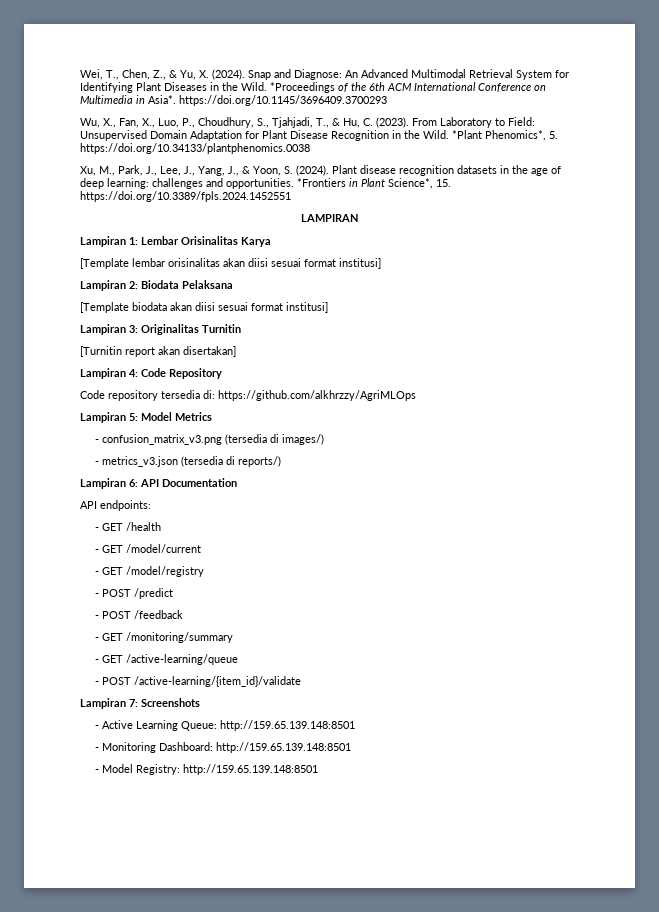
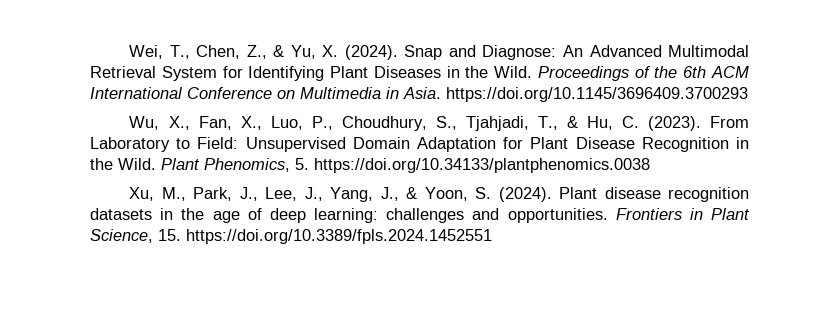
- *Proceedings of the 6th ACM International Conference on Multimedia in Asia*. https://doi.org/10.1145/3696409.3700293
+ Proceedings of the 6th ACM International Conference on Multimedia in Asia. https://doi.org/10.1145/3696409.3700293
- *Plant Phenomics*, 5. https://doi.org/10.34133/plantphenomics.0038
+ Plant Phenomics, 5. https://doi.org/10.34133/plantphenomics.0038
- *Frontiers in Plant Science*, 15. https://doi.org/10.3389/fpls.2024.1452551
+ Frontiers in Plant Science, 15. https://doi.org/10.3389/fpls.2024.1452551
- LAMPIRAN
- Lampiran 1: Lembar Orisinalitas Karya
- [Template lembar orisinalitas akan diisi sesuai format institusi]
- Lampiran 2: Biodata Pelaksana
- [Template biodata akan diisi sesuai format institusi]
- Lampiran 3: Originalitas Turnitin
- [Turnitin report akan disertakan]
- Lampiran 4: Code Repository
- Code repository tersedia di: https://github.com/alkhrzzy/AgriMLOps
- Lampiran 5: Model Metrics
- - confusion_matrix_v3.png (tersedia di images/)
- - metrics_v3.json (tersedia di reports/)
- Lampiran 6: API Documentation
- API endpoints:
- - GET /health
- - GET /model/current
- - GET /model/registry
- - POST /predict
- - POST /feedback
- - GET /monitoring/summary
- - GET /active-learning/queue
- - POST /active-learning/{item_id}/validate
- Lampiran 7: Screenshots
- - Active Learning Queue: http://159.65.139.148:8501
- - Monitoring Dashboard: http://159.65.139.148:8501
- - Model Registry: http://159.65.139.148:8501

